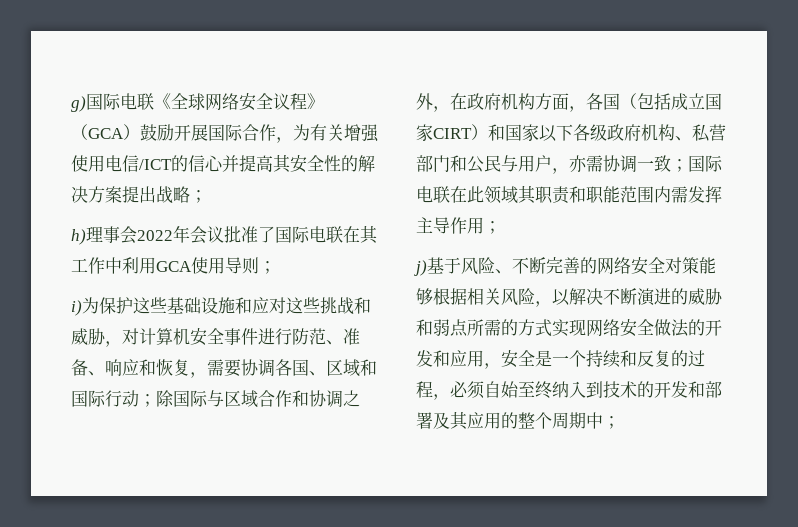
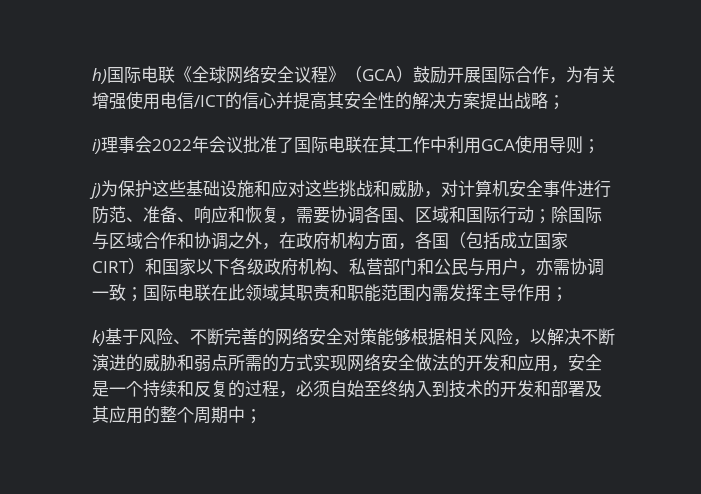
- g)国际电联《全球网络安全议程》（GCA）鼓励开展国际合作，为有关增强使用电信/ICT的信心并提高其安全性的解决方案提出战略；
+ h)国际电联《全球网络安全议程》（GCA）鼓励开展国际合作，为有关增强使用电信/ICT的信心并提高其安全性的解决方案提出战略；
- h)理事会2022年会议批准了国际电联在其工作中利用GCA使用导则；
+ i)理事会2022年会议批准了国际电联在其工作中利用GCA使用导则；
- i)为保护这些基础设施和应对这些挑战和威胁，对计算机安全事件进行防范、准备、响应和恢复，需要协调各国、区域和国际行动；
+ j)为保护这些基础设施和应对这些挑战和威胁，对计算机安全事件进行防范、准备、响应和恢复，需要协调各国、区域和国际行动；
- j)基于风险、不断完善的网络安全对策能够根据相关风险，以解决不断演进的威胁和弱点所需的方式实现网络安全做法的开发和应用，安全是一个持续和反复的过程，必须自始至终纳入到技术的开发和部署及其应用的整个周期中；
+ k)基于风险、不断完善的网络安全对策能够根据相关风险，以解决不断演进的威胁和弱点所需的方式实现网络安全做法的开发和应用，安全是一个持续和反复的过程，必须自始至终纳入到技术的开发和部署及其应用的整个周期中；

